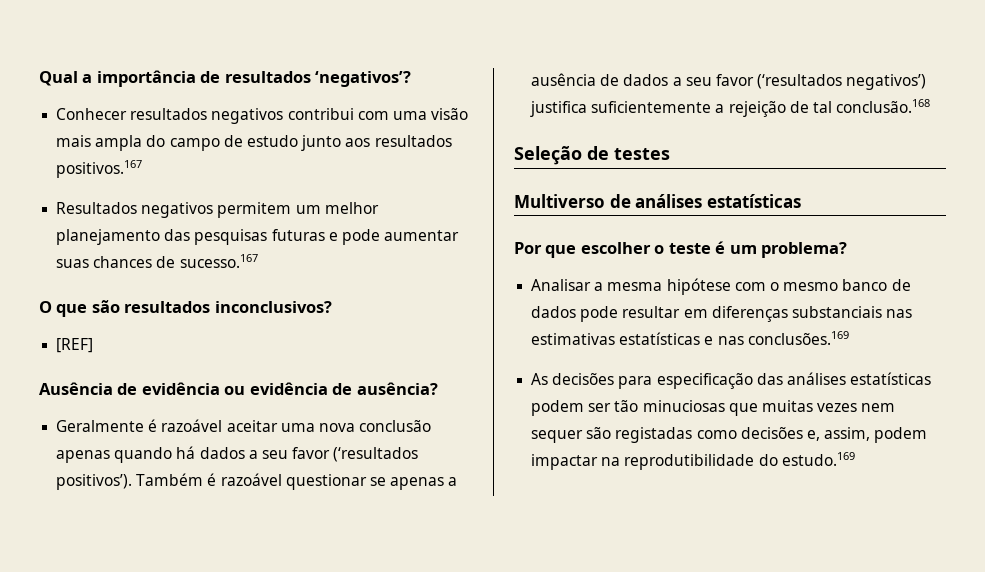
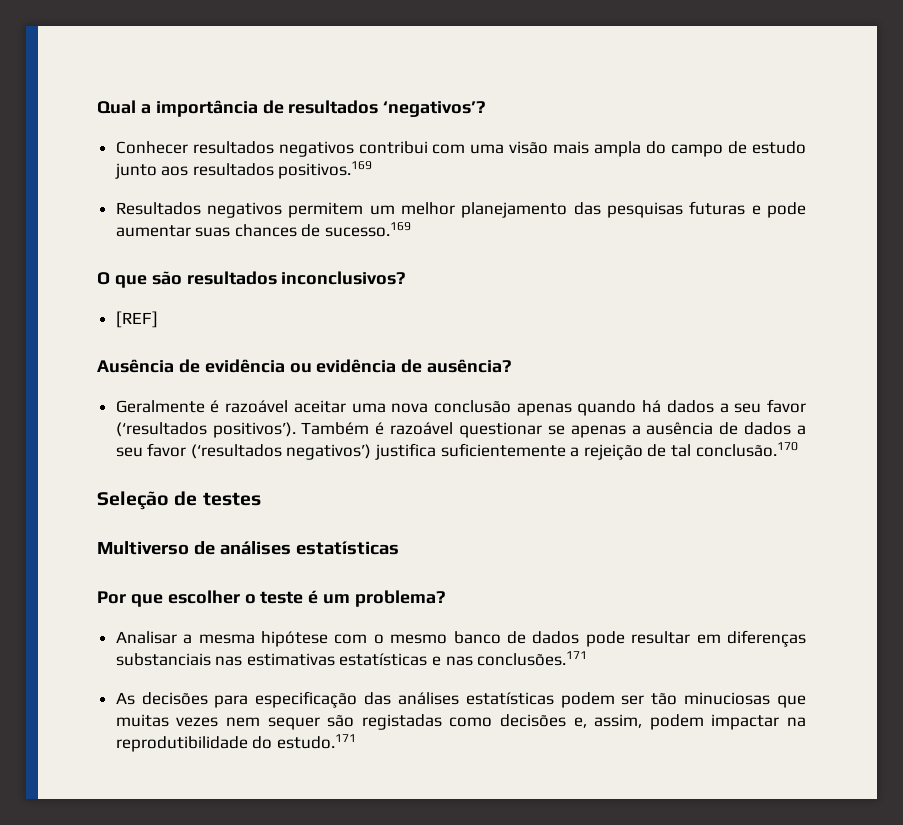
- Conhecer resultados negativos contribui com uma visão mais ampla do campo de estudo junto aos resultados positivos.167
+ Conhecer resultados negativos contribui com uma visão mais ampla do campo de estudo junto aos resultados positivos.169
- Resultados negativos permitem um melhor planejamento das pesquisas futuras e pode aumentar suas chances de sucesso.167
+ Resultados negativos permitem um melhor planejamento das pesquisas futuras e pode aumentar suas chances de sucesso.169
- Também é razoável questionar se apenas a ausência de dados a seu favor (‘resultados negativos’) justifica suficientemente a rejeição de tal conclusão.168
+ Também é razoável questionar se apenas a ausência de dados a seu favor (‘resultados negativos’) justifica suficientemente a rejeição de tal conclusão.170
- Analisar a mesma hipótese com o mesmo banco de dados pode resultar em diferenças substanciais nas estimativas estatísticas e nas conclusões.169
+ Analisar a mesma hipótese com o mesmo banco de dados pode resultar em diferenças substanciais nas estimativas estatísticas e nas conclusões.171
- As decisões para especificação das análises estatísticas podem ser tão minuciosas que muitas vezes nem sequer são registadas como decisões e, assim, podem impactar na reprodutibilidade do estudo.169
+ As decisões para especificação das análises estatísticas podem ser tão minuciosas que muitas vezes nem sequer são registadas como decisões e, assim, podem impactar na reprodutibilidade do estudo.171

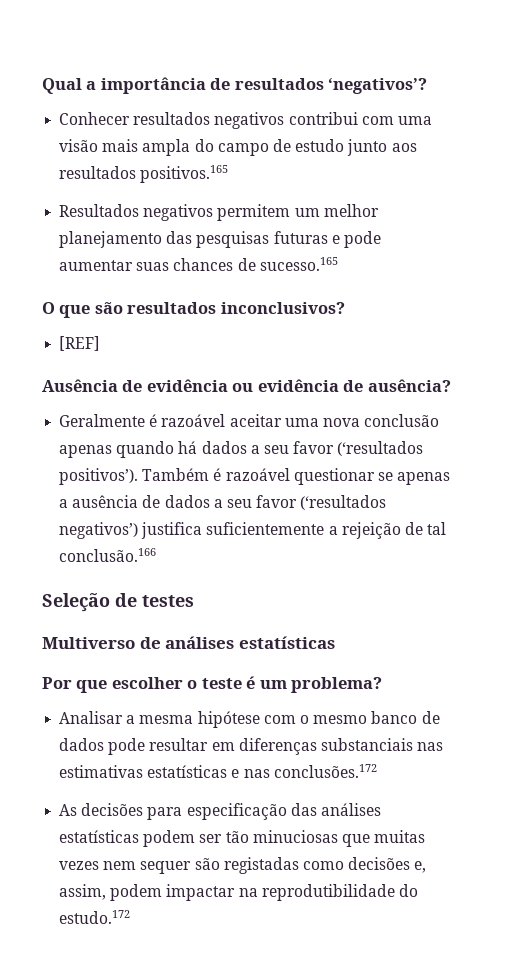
- Conhecer resultados negativos contribui com uma visão mais ampla do campo de estudo junto aos resultados positivos.169
+ Conhecer resultados negativos contribui com uma visão mais ampla do campo de estudo junto aos resultados positivos.165
- Resultados negativos permitem um melhor planejamento das pesquisas futuras e pode aumentar suas chances de sucesso.169
+ Resultados negativos permitem um melhor planejamento das pesquisas futuras e pode aumentar suas chances de sucesso.165
- Também é razoável questionar se apenas a ausência de dados a seu favor (‘resultados negativos’) justifica suficientemente a rejeição de tal conclusão.170
+ Também é razoável questionar se apenas a ausência de dados a seu favor (‘resultados negativos’) justifica suficientemente a rejeição de tal conclusão.166
- Analisar a mesma hipótese com o mesmo banco de dados pode resultar em diferenças substanciais nas estimativas estatísticas e nas conclusões.171
+ Analisar a mesma hipótese com o mesmo banco de dados pode resultar em diferenças substanciais nas estimativas estatísticas e nas conclusões.172
- As decisões para especificação das análises estatísticas podem ser tão minuciosas que muitas vezes nem sequer são registadas como decisões e, assim, podem impactar na reprodutibilidade do estudo.171
+ As decisões para especificação das análises estatísticas podem ser tão minuciosas que muitas vezes nem sequer são registadas como decisões e, assim, podem impactar na reprodutibilidade do estudo.172

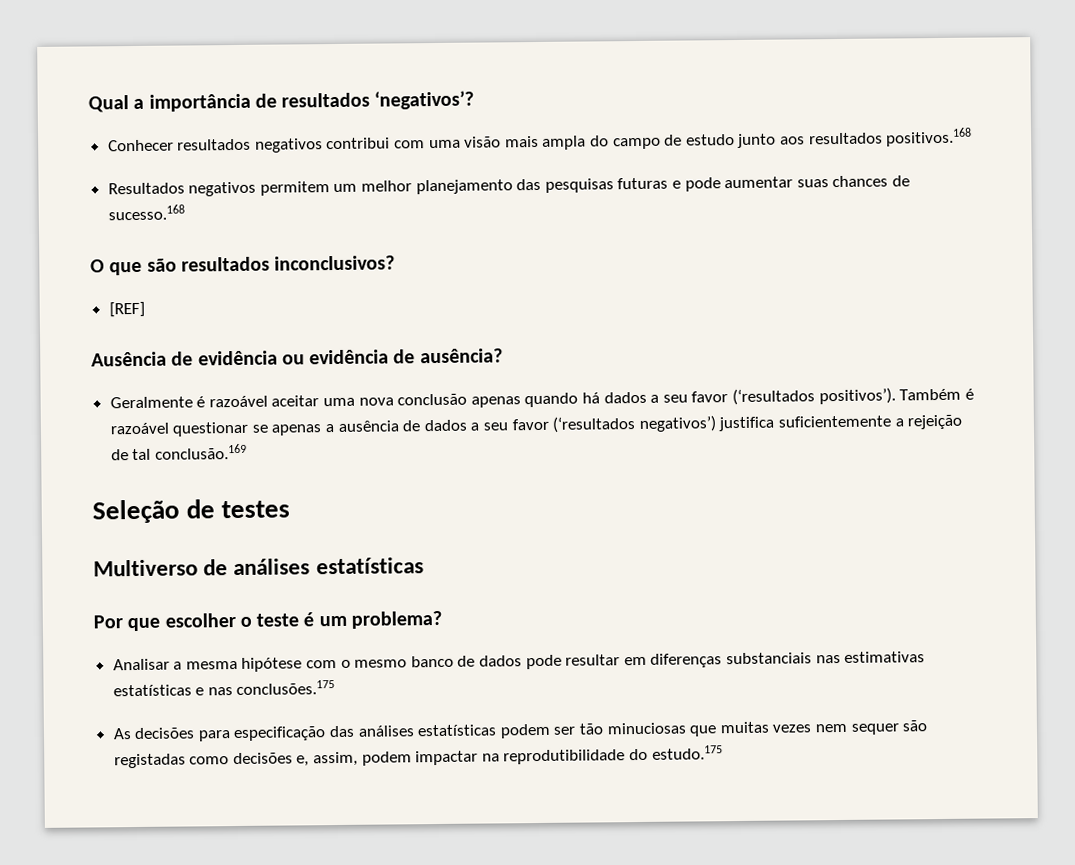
- Conhecer resultados negativos contribui com uma visão mais ampla do campo de estudo junto aos resultados positivos.165
+ Conhecer resultados negativos contribui com uma visão mais ampla do campo de estudo junto aos resultados positivos.168
- Resultados negativos permitem um melhor planejamento das pesquisas futuras e pode aumentar suas chances de sucesso.165
+ Resultados negativos permitem um melhor planejamento das pesquisas futuras e pode aumentar suas chances de sucesso.168
- Também é razoável questionar se apenas a ausência de dados a seu favor (‘resultados negativos’) justifica suficientemente a rejeição de tal conclusão.166
+ Também é razoável questionar se apenas a ausência de dados a seu favor (‘resultados negativos’) justifica suficientemente a rejeição de tal conclusão.169
- Analisar a mesma hipótese com o mesmo banco de dados pode resultar em diferenças substanciais nas estimativas estatísticas e nas conclusões.172
+ Analisar a mesma hipótese com o mesmo banco de dados pode resultar em diferenças substanciais nas estimativas estatísticas e nas conclusões.175
- As decisões para especificação das análises estatísticas podem ser tão minuciosas que muitas vezes nem sequer são registadas como decisões e, assim, podem impactar na reprodutibilidade do estudo.172
+ As decisões para especificação das análises estatísticas podem ser tão minuciosas que muitas vezes nem sequer são registadas como decisões e, assim, podem impactar na reprodutibilidade do estudo.175

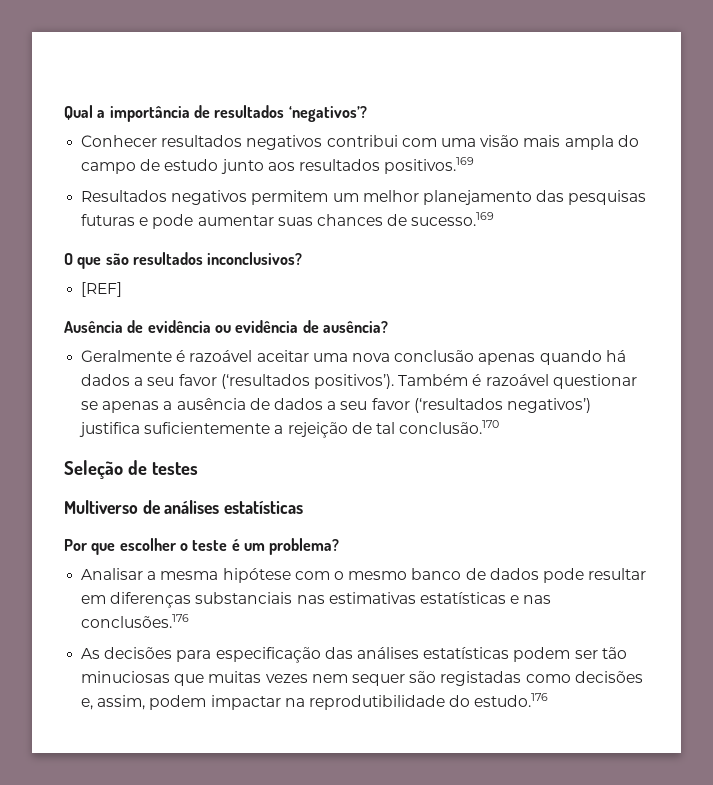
- Conhecer resultados negativos contribui com uma visão mais ampla do campo de estudo junto aos resultados positivos.168
+ Conhecer resultados negativos contribui com uma visão mais ampla do campo de estudo junto aos resultados positivos.169
- Resultados negativos permitem um melhor planejamento das pesquisas futuras e pode aumentar suas chances de sucesso.168
+ Resultados negativos permitem um melhor planejamento das pesquisas futuras e pode aumentar suas chances de sucesso.169
- Também é razoável questionar se apenas a ausência de dados a seu favor (‘resultados negativos’) justifica suficientemente a rejeição de tal conclusão.169
+ Também é razoável questionar se apenas a ausência de dados a seu favor (‘resultados negativos’) justifica suficientemente a rejeição de tal conclusão.170
- Analisar a mesma hipótese com o mesmo banco de dados pode resultar em diferenças substanciais nas estimativas estatísticas e nas conclusões.175
+ Analisar a mesma hipótese com o mesmo banco de dados pode resultar em diferenças substanciais nas estimativas estatísticas e nas conclusões.176
- As decisões para especificação das análises estatísticas podem ser tão minuciosas que muitas vezes nem sequer são registadas como decisões e, assim, podem impactar na reprodutibilidade do estudo.175
+ As decisões para especificação das análises estatísticas podem ser tão minuciosas que muitas vezes nem sequer são registadas como decisões e, assim, podem impactar na reprodutibilidade do estudo.176

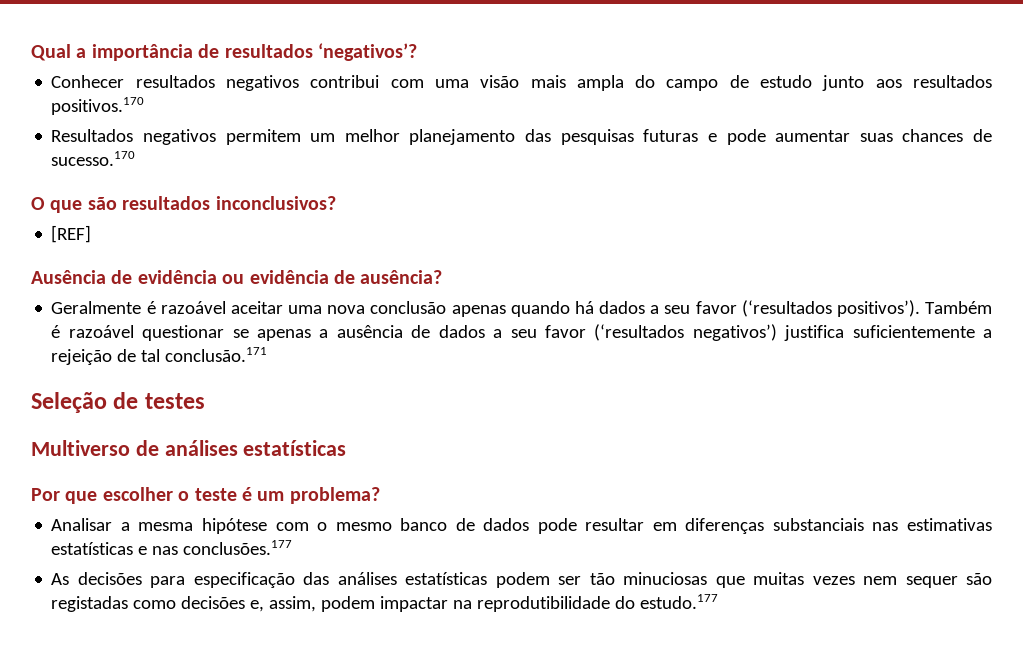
- Conhecer resultados negativos contribui com uma visão mais ampla do campo de estudo junto aos resultados positivos.169
+ Conhecer resultados negativos contribui com uma visão mais ampla do campo de estudo junto aos resultados positivos.170
- Resultados negativos permitem um melhor planejamento das pesquisas futuras e pode aumentar suas chances de sucesso.169
+ Resultados negativos permitem um melhor planejamento das pesquisas futuras e pode aumentar suas chances de sucesso.170
- Também é razoável questionar se apenas a ausência de dados a seu favor (‘resultados negativos’) justifica suficientemente a rejeição de tal conclusão.170
+ Também é razoável questionar se apenas a ausência de dados a seu favor (‘resultados negativos’) justifica suficientemente a rejeição de tal conclusão.171
- Analisar a mesma hipótese com o mesmo banco de dados pode resultar em diferenças substanciais nas estimativas estatísticas e nas conclusões.176
+ Analisar a mesma hipótese com o mesmo banco de dados pode resultar em diferenças substanciais nas estimativas estatísticas e nas conclusões.177
- As decisões para especificação das análises estatísticas podem ser tão minuciosas que muitas vezes nem sequer são registadas como decisões e, assim, podem impactar na reprodutibilidade do estudo.176
+ As decisões para especificação das análises estatísticas podem ser tão minuciosas que muitas vezes nem sequer são registadas como decisões e, assim, podem impactar na reprodutibilidade do estudo.177

